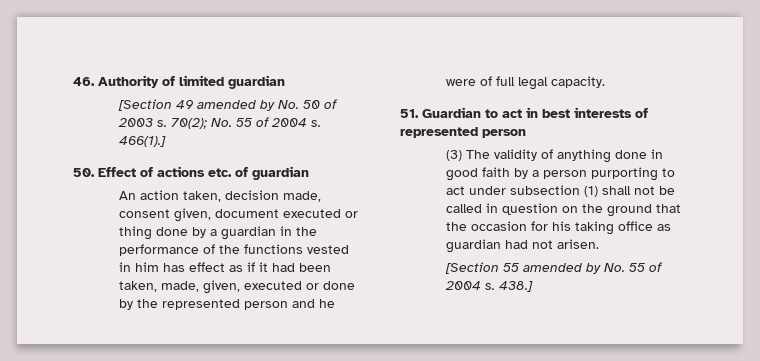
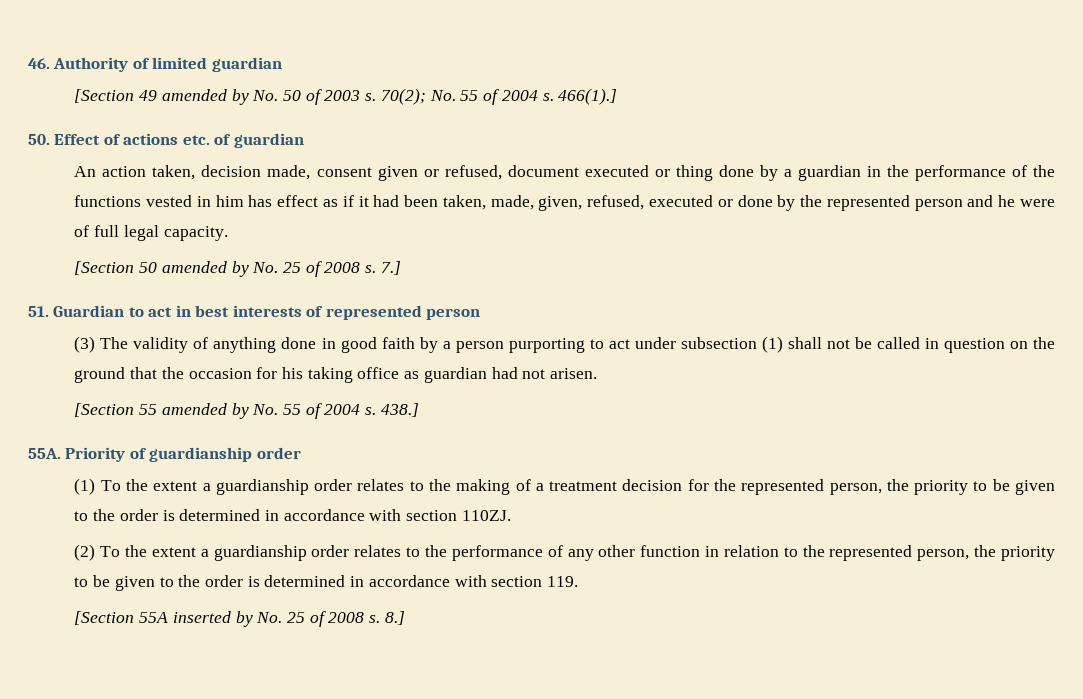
- An action taken, decision made, consent given, document executed or thing done by a guardian in the performance of the functions vested in him has effect as if it had been taken, made, given, executed or done by the represented person and he were of full legal capacity.
+ An action taken, decision made, consent given or refused, document executed or thing done by a guardian in the performance of the functions vested in him has effect as if it had been taken, made, given, refused, executed or done by the represented person and he were of full legal capacity.
+ [Section 50 amended by No. 25 of 2008 s. 7.]
+ 55A. Priority of guardianship order
+ (1) To the extent a guardianship order relates to the making of a treatment decision for the represented person, the priority to be given to the order is determined in accordance with section 110ZJ.
+ (2) To the extent a guardianship order relates to the performance of any other function in relation to the represented person, the priority to be given to the order is determined in accordance with section 119.
+ [Section 55A inserted by No. 25 of 2008 s. 8.]

